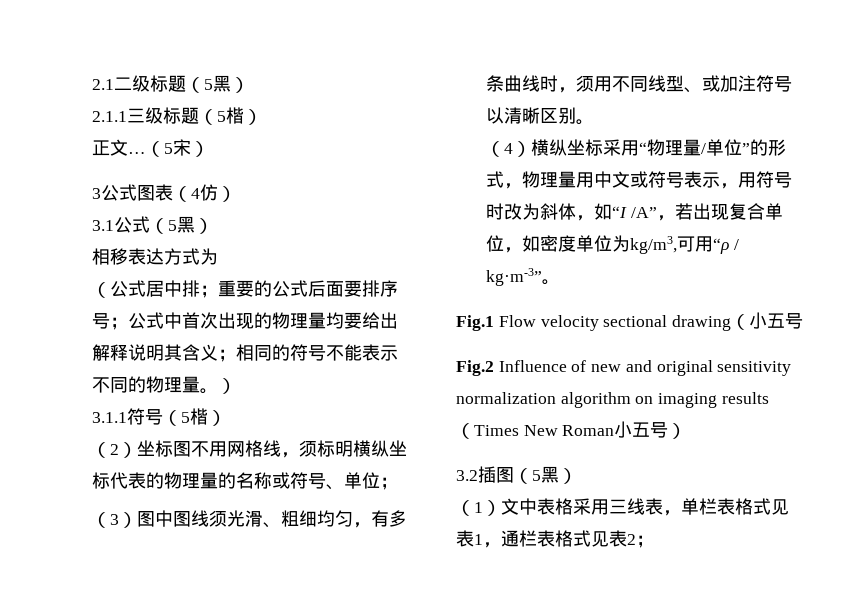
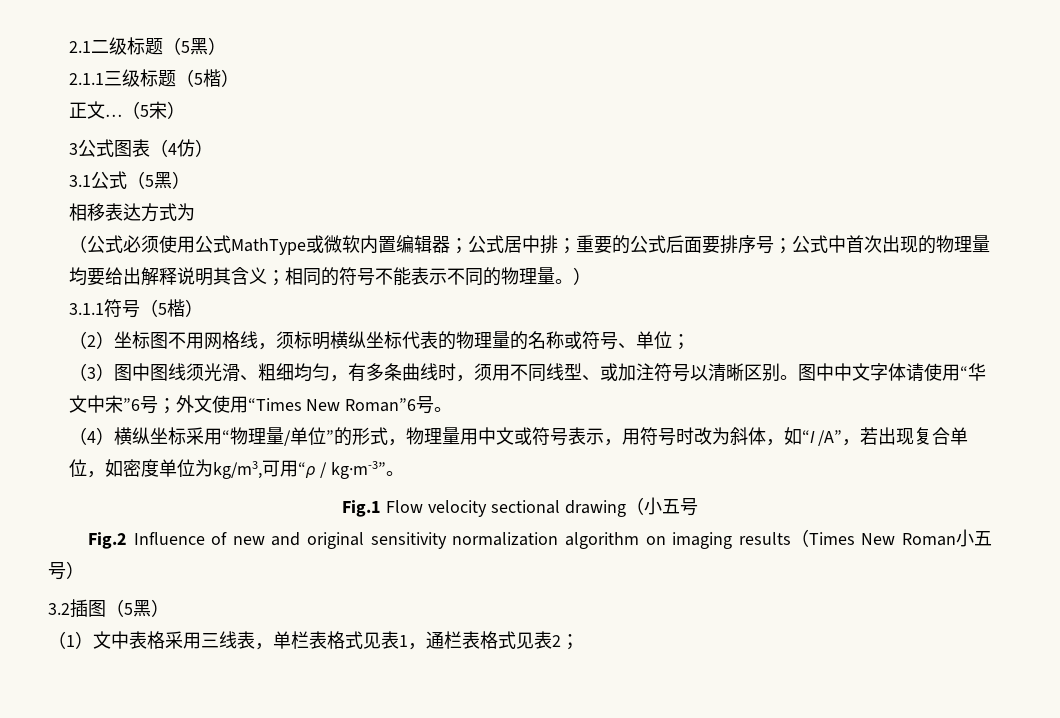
- （公式居中排；重要的公式后面要排序号；公式中首次出现的物理量均要给出解释说明其含义；相同的符号不能表示不同的物理量。）
+ （公式必须使用公式MathType或微软内置编辑器；公式居中排；重要的公式后面要排序号；公式中首次出现的物理量均要给出解释说明其含义；相同的符号不能表示不同的物理量。）
+ 图中中文字体请使用“华文中宋”6号；外文使用“Times New Roman”6号。

